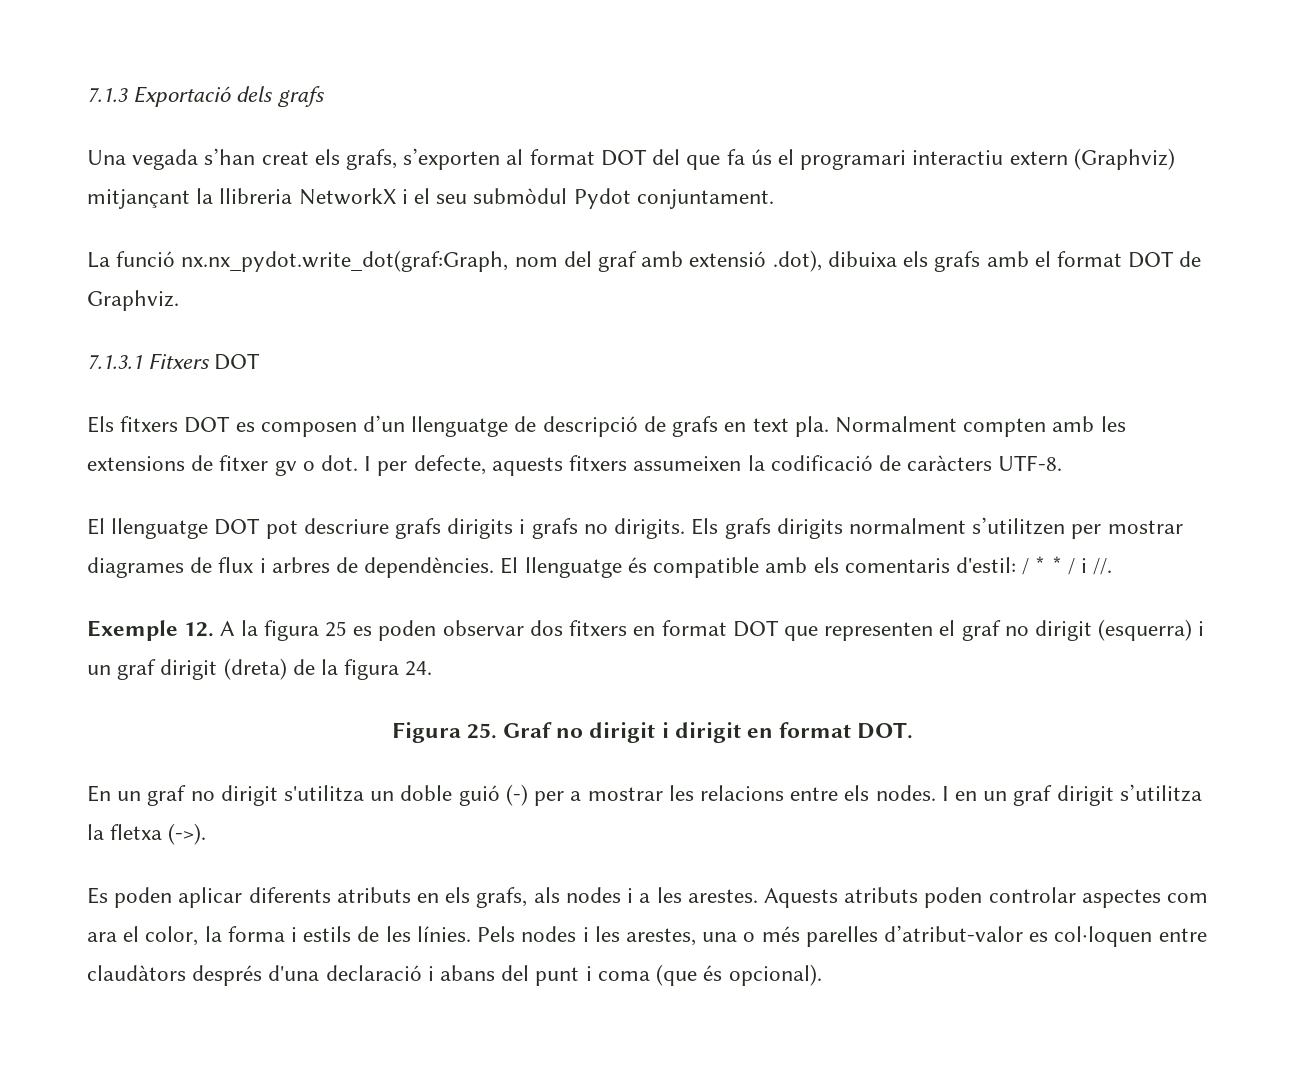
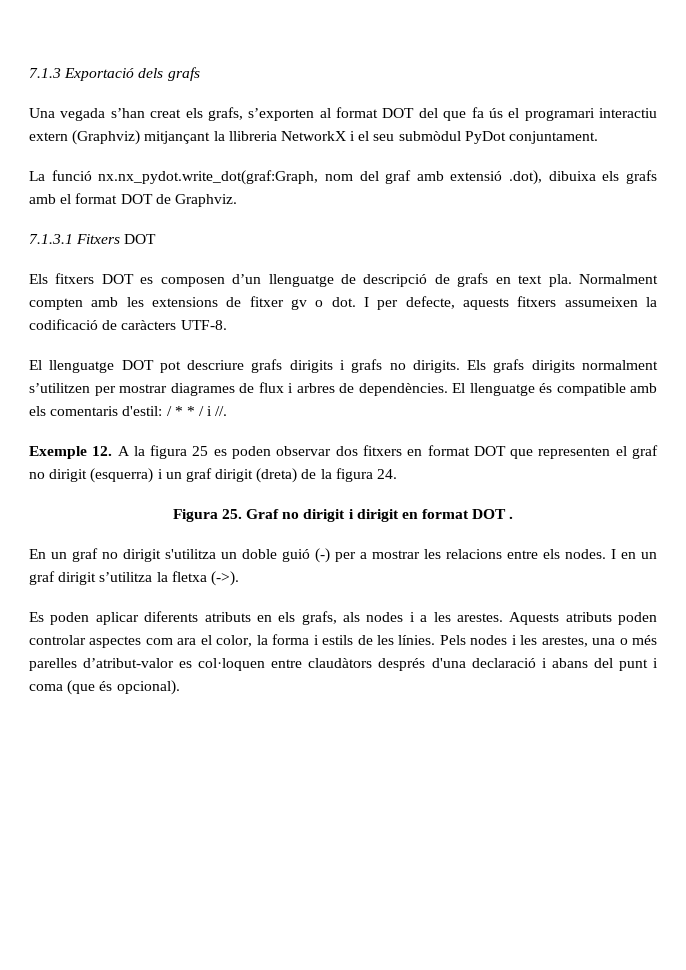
- Una vegada s’han creat els grafs, s’exporten al format DOT del que fa ús el programari interactiu extern (Graphviz) mitjançant la llibreria NetworkX i el seu submòdul Pydot conjuntament.
+ Una vegada s’han creat els grafs, s’exporten al format DOT del que fa ús el programari interactiu extern (Graphviz) mitjançant la llibreria NetworkX i el seu submòdul PyDot conjuntament.
- Figura 25. Graf no dirigit i dirigit en format DOT.
+ Figura 25. Graf no dirigit i dirigit en format DOT .

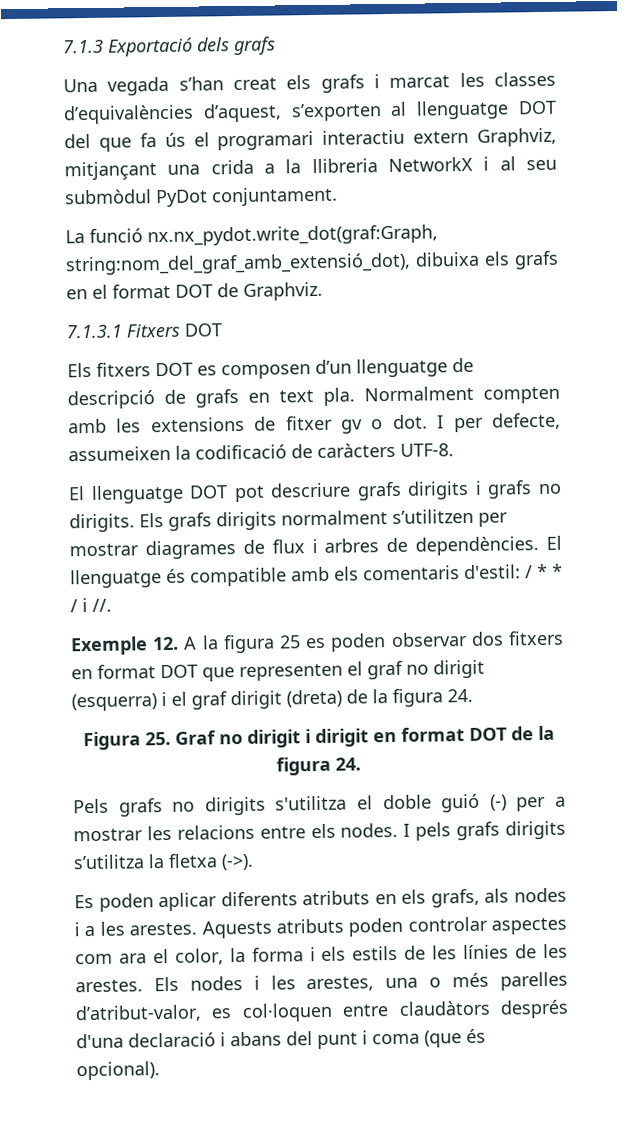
- Una vegada s’han creat els grafs, s’exporten al format DOT del que fa ús el programari interactiu extern (Graphviz) mitjançant la llibreria NetworkX i el seu submòdul PyDot conjuntament.
+ Una vegada s’han creat els grafs i marcat les classes d’equivalències d’aquest, s’exporten al llenguatge DOT del que fa ús el programari interactiu extern Graphviz, mitjançant una crida a la llibreria NetworkX i al seu submòdul PyDot conjuntament.
- La funció nx.nx_pydot.write_dot(graf:Graph, nom del graf amb extensió .dot), dibuixa els grafs amb el format DOT de Graphviz.
+ La funció nx.nx_pydot.write_dot(graf:Graph, string:nom_del_graf_amb_extensió_dot), dibuixa els grafs en el format DOT de Graphviz.
- I per defecte, aquests fitxers assumeixen la codificació de caràcters UTF-8.
+ I per defecte, assumeixen la codificació de caràcters UTF-8.
- Exemple 12. A la figura 25 es poden observar dos fitxers en format DOT que representen el graf no dirigit (esquerra) i un graf dirigit (dreta) de la figura 24.
+ Exemple 12. A la figura 25 es poden observar dos fitxers en format DOT que representen el graf no dirigit (esquerra) i el graf dirigit (dreta) de la figura 24.
- Figura 25. Graf no dirigit i dirigit en format DOT .
- En un graf no dirigit s'utilitza un doble guió (-) per a mostrar les relacions entre els nodes.
+ Figura 25. Graf no dirigit i dirigit en format DOT de la figura 24.
+ Pels grafs no dirigits s'utilitza el doble guió (-) per a mostrar les relacions entre els nodes.
- I en un graf dirigit s’utilitza la fletxa (->).
+ I pels grafs dirigits s’utilitza la fletxa (->).
- Aquests atributs poden controlar aspectes com ara el color, la forma i estils de les línies. Pels nodes i les arestes, una o més parelles d’atribut-valor es col·loquen entre claudàtors després d'una declaració i abans del punt i coma (que és opcional).
+ Aquests atributs poden controlar aspectes com ara el color, la forma i els estils de les línies de les arestes. Els nodes i les arestes, una o més parelles d’atribut-valor, es col·loquen entre claudàtors després d'una declaració i abans del punt i coma (que és opcional).

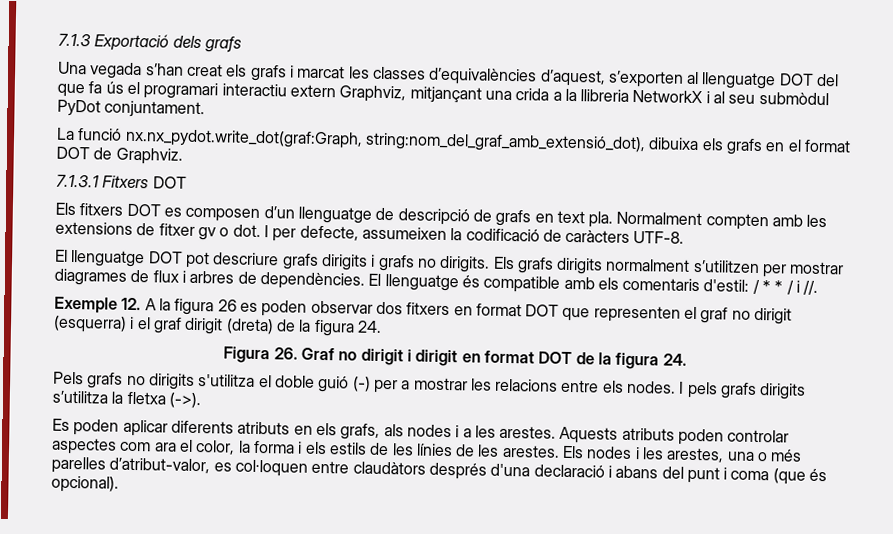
- Exemple 12. A la figura 25 es poden observar dos fitxers en format DOT que representen el graf no dirigit (esquerra) i el graf dirigit (dreta) de la figura 24.
+ Exemple 12. A la figura 26 es poden observar dos fitxers en format DOT que representen el graf no dirigit (esquerra) i el graf dirigit (dreta) de la figura 24.
- Figura 25. Graf no dirigit i dirigit en format DOT de la figura 24.
+ Figura 26. Graf no dirigit i dirigit en format DOT de la figura 24.

